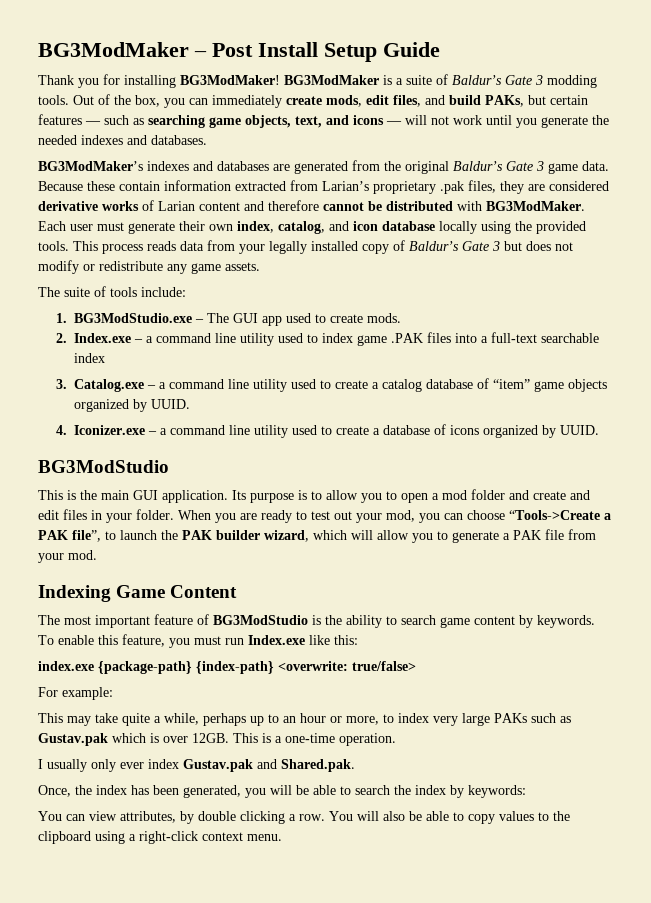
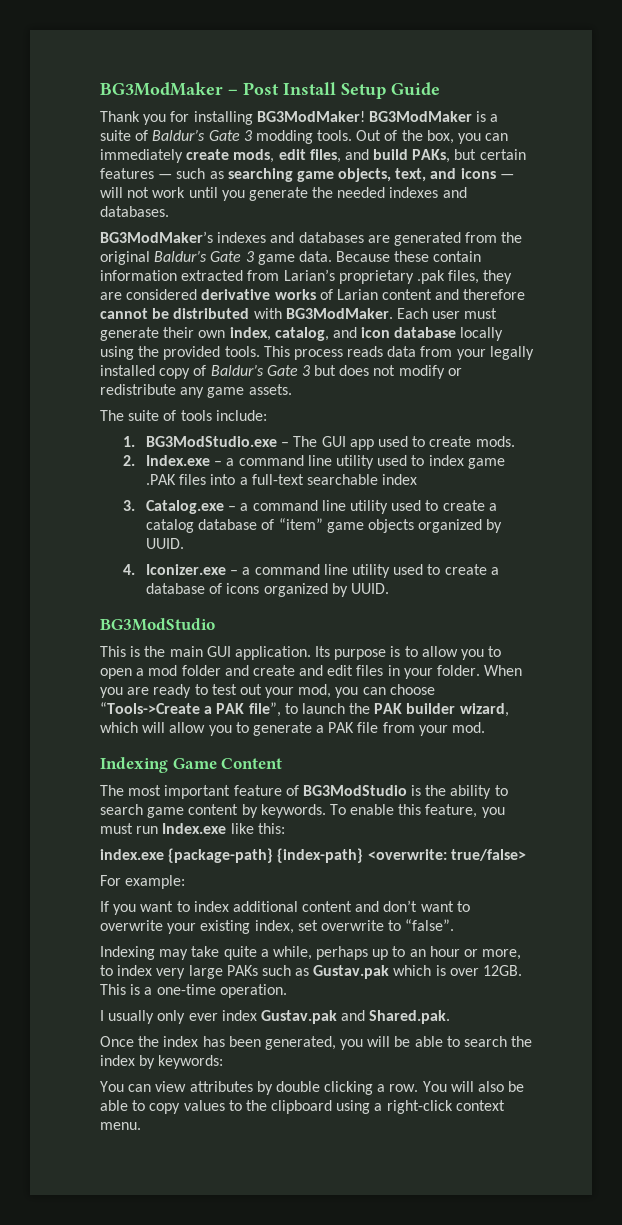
- This may take quite a while, perhaps up to an hour or more, to index very large PAKs such as Gustav.pak which is over 12GB.
+ If you want to index additional content and don’t want to overwrite your existing index, set overwrite to “false”.
+ Indexing may take quite a while, perhaps up to an hour or more, to index very large PAKs such as Gustav.pak which is over 12GB.
- Once, the index has been generated, you will be able to search the index by keywords:
+ Once the index has been generated, you will be able to search the index by keywords:
- You can view attributes, by double clicking a row.
+ You can view attributes by double clicking a row.

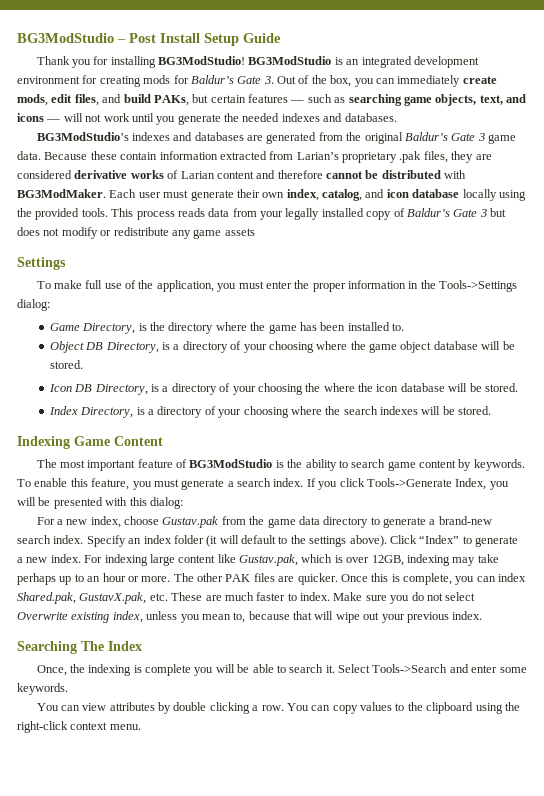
- BG3ModMaker – Post Install Setup Guide
+ BG3ModStudio – Post Install Setup Guide
- Thank you for installing BG3ModMaker! BG3ModMaker is a suite of Baldur’s Gate 3 modding tools. Out of the box, you can immediately create mods, edit files, and build PAKs, but certain features — such as searching game objects, text, and icons — will not work until you generate the needed indexes and databases.
+ Thank you for installing BG3ModStudio! BG3ModStudio is an integrated development environment for creating mods for Baldur’s Gate 3. Out of the box, you can immediately create mods, edit files, and build PAKs, but certain features — such as searching game objects, text, and icons — will not work until you generate the needed indexes and databases.
- BG3ModMaker’s indexes and databases are generated from the original Baldur’s Gate 3 game data.
+ BG3ModStudio’s indexes and databases are generated from the original Baldur’s Gate 3 game data.
- This process reads data from your legally installed copy of Baldur’s Gate 3 but does not modify or redistribute any game assets.
- The suite of tools include:
- 1. BG3ModStudio.exe – The GUI app used to create mods.
- 2. Index.exe – a command line utility used to index game .PAK files into a full-text searchable index
- 3. Catalog.exe – a command line utility used to create a catalog database of “item” game objects organized by UUID.
- 4. Iconizer.exe – a command line utility used to create a database of icons organized by UUID.
- BG3ModStudio
- This is the main GUI application. Its purpose is to allow you to open a mod folder and create and edit files in your folder. When you are ready to test out your mod, you can choose “Tools->Create a PAK file”, to launch the PAK builder wizard, which will allow you to generate a PAK file from your mod.
+ This process reads data from your legally installed copy of Baldur’s Gate 3 but does not modify or redistribute any game assets
+ Settings
+ To make full use of the application, you must enter the proper information in the Tools->Settings dialog:
+ Game Directory, is the directory where the game has been installed to.
+ Object DB Directory, is a directory of your choosing where the game object database will be stored.
+ Icon DB Directory, is a directory of your choosing the where the icon database will be stored.
+ Index Directory, is a directory of your choosing where the search indexes will be stored.
- To enable this feature, you must run Index.exe like this:
- index.exe {package-path} {index-path} <overwrite: true/false>
- For example:
- If you want to index additional content and don’t want to overwrite your existing index, set overwrite to “false”.
- Indexing may take quite a while, perhaps up to an hour or more, to index very large PAKs such as Gustav.pak which is over 12GB. This is a one-time operation.
- I usually only ever index Gustav.pak and Shared.pak.
- Once the index has been generated, you will be able to search the index by keywords:
+ To enable this feature, you must generate a search index. If you click Tools->Generate Index, you will be presented with this dialog:
+ For a new index, choose Gustav.pak from the game data directory to generate a brand-new search index. Specify an index folder (it will default to the settings above). Click “Index” to generate a new index. For indexing large content like Gustav.pak, which is over 12GB, indexing may take perhaps up to an hour or more. The other PAK files are quicker. Once this is complete, you can index Shared.pak, GustavX.pak, etc. These are much faster to index. Make sure you do not select Overwrite existing index, unless you mean to, because that will wipe out your previous index.
+ Searching The Index
+ Once, the indexing is complete you will be able to search it. Select Tools->Search and enter some keywords.
- You will also be able to copy values to the clipboard using a right-click context menu.
+ You can copy values to the clipboard using the right-click context menu.

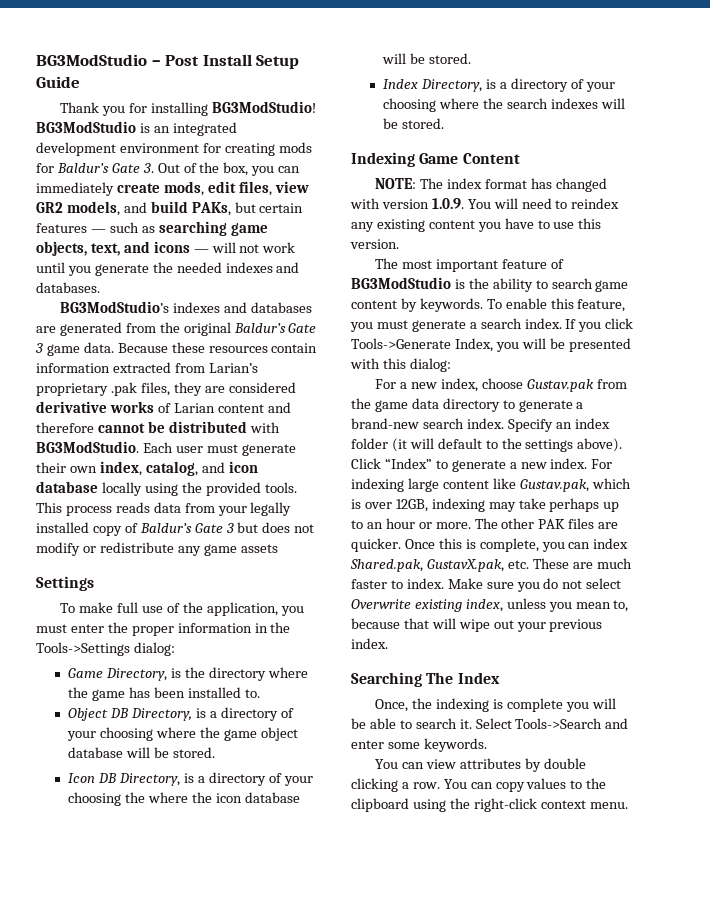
- BG3ModStudio is an integrated development environment for creating mods for Baldur’s Gate 3. Out of the box, you can immediately create mods, edit files, and build PAKs, but certain features — such as searching game objects, text, and icons — will not work until you generate the needed indexes and databases.
+ BG3ModStudio is an integrated development environment for creating mods for Baldur’s Gate 3. Out of the box, you can immediately create mods, edit files, view GR2 models, and build PAKs, but certain features — such as searching game objects, text, and icons — will not work until you generate the needed indexes and databases.
- Because these contain information extracted from Larian’s proprietary .pak files, they are considered derivative works of Larian content and therefore cannot be distributed with BG3ModMaker.
+ Because these resources contain information extracted from Larian’s proprietary .pak files, they are considered derivative works of Larian content and therefore cannot be distributed with BG3ModStudio.
+ NOTE: The index format has changed with version 1.0.9. You will need to reindex any existing content you have to use this version.

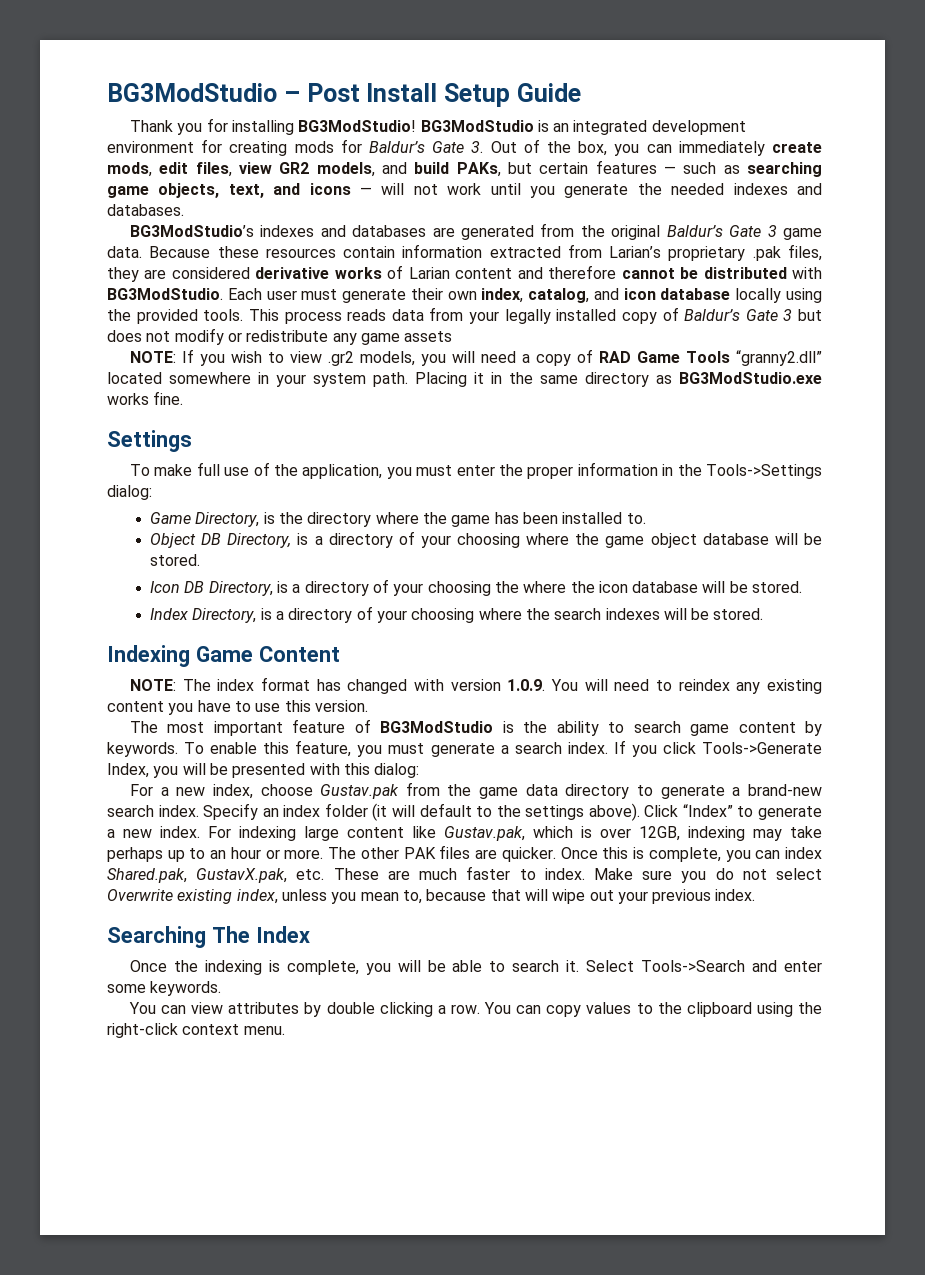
+ NOTE: If you wish to view .gr2 models, you will need a copy of RAD Game Tools “granny2.dll” located somewhere in your system path. Placing it in the same directory as BG3ModStudio.exe works fine.
- Once, the indexing is complete you will be able to search it.
+ Once the indexing is complete, you will be able to search it.

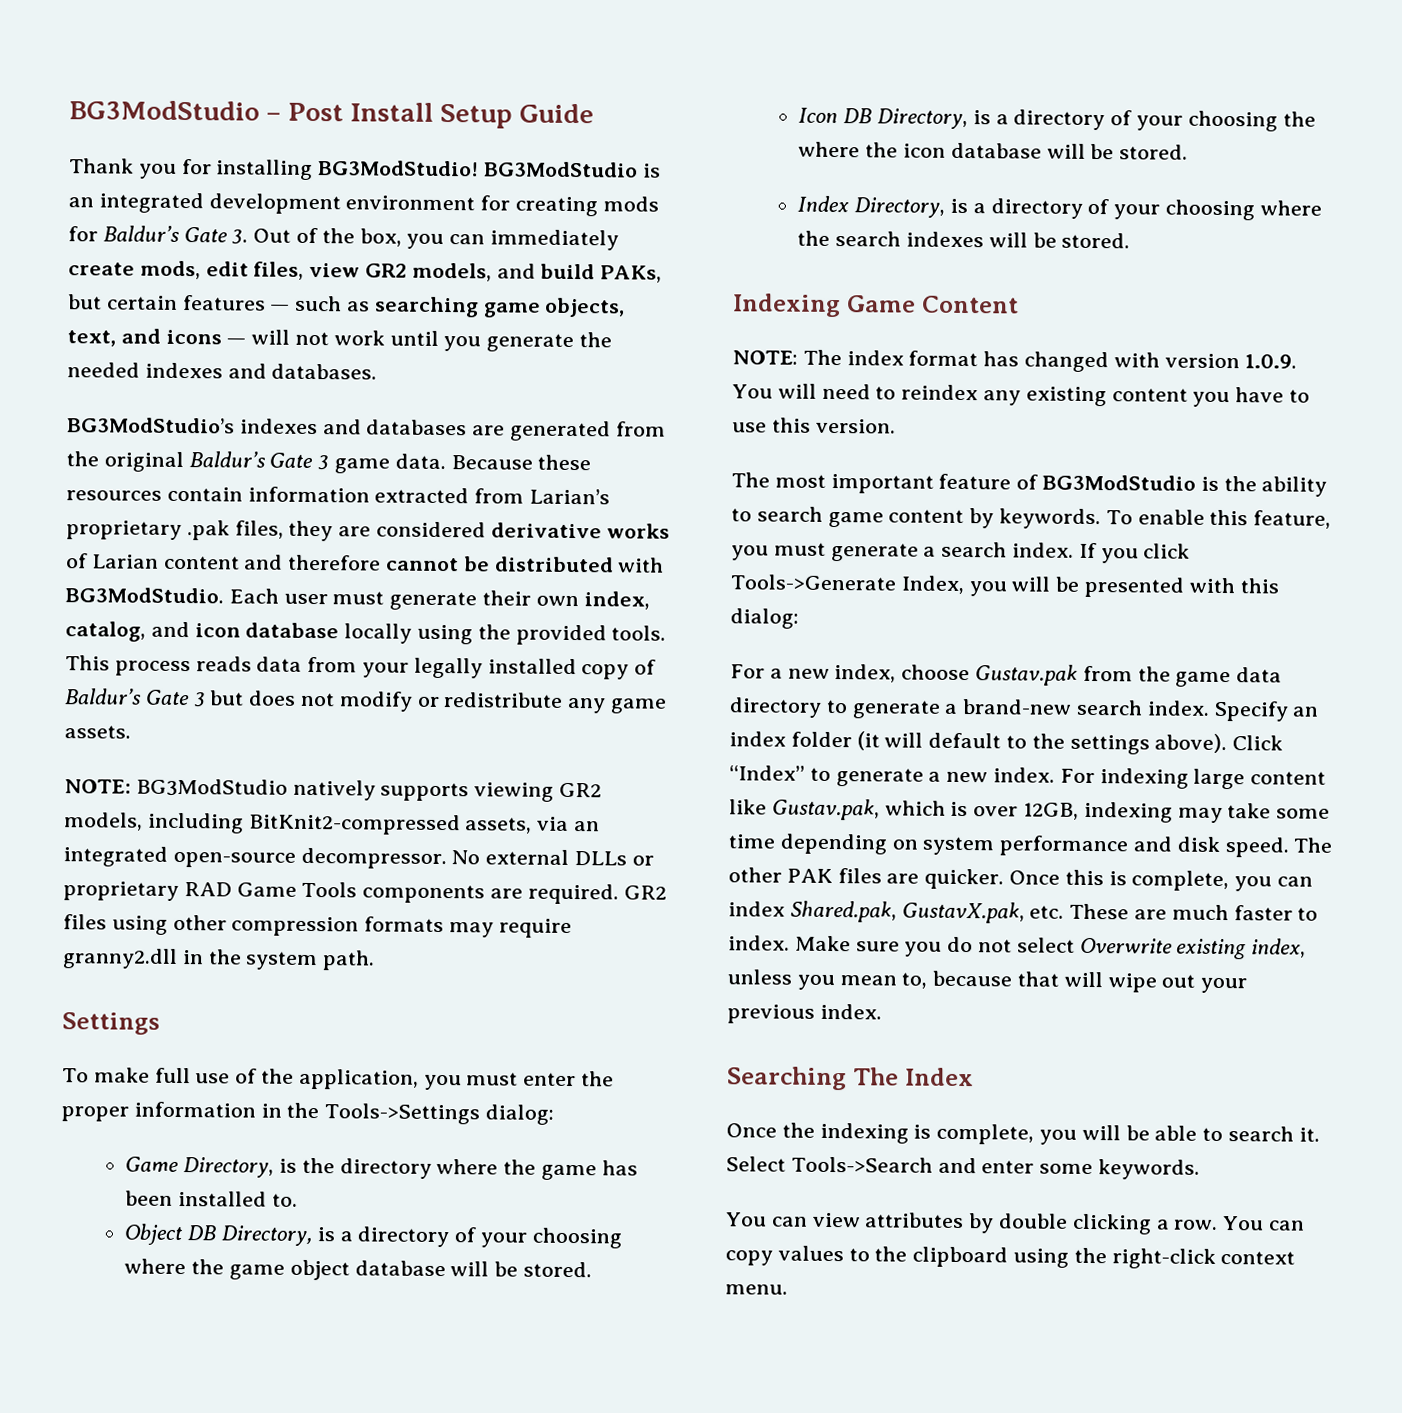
- This process reads data from your legally installed copy of Baldur’s Gate 3 but does not modify or redistribute any game assets
- NOTE: If you wish to view .gr2 models, you will need a copy of RAD Game Tools “granny2.dll” located somewhere in your system path. Placing it in the same directory as BG3ModStudio.exe works fine.
+ This process reads data from your legally installed copy of Baldur’s Gate 3 but does not modify or redistribute any game assets.
+ NOTE: BG3ModStudio natively supports viewing GR2 models, including BitKnit2-compressed assets, via an integrated open-source decompressor. No external DLLs or proprietary RAD Game Tools components are required. GR2 files using other compression formats may require granny2.dll in the system path.
- For indexing large content like Gustav.pak, which is over 12GB, indexing may take perhaps up to an hour or more.
+ For indexing large content like Gustav.pak, which is over 12GB, indexing may take some time depending on system performance and disk speed.

